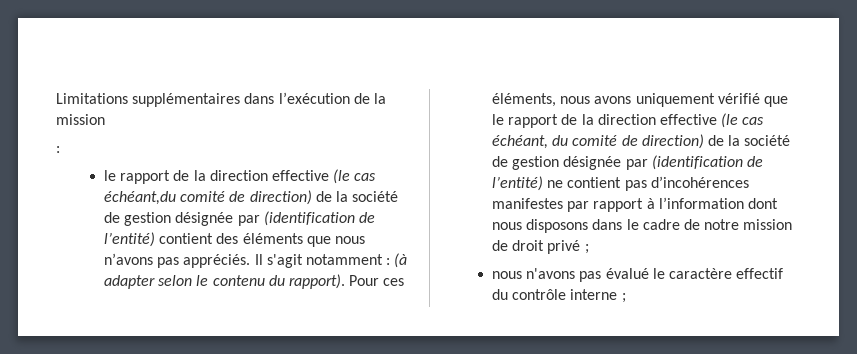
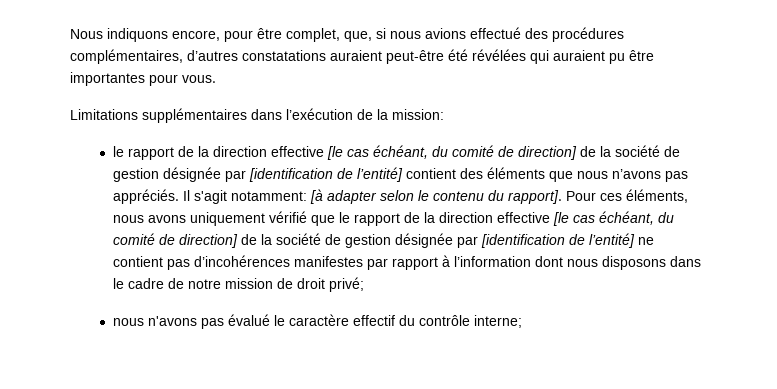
+ Nous indiquons encore, pour être complet, que, si nous avions effectué des procédures complémentaires, d’autres constatations auraient peut-être été révélées qui auraient pu être importantes pour vous.
- Limitations supplémentaires dans l’exécution de la mission
- :
- le rapport de la direction effective (le cas échéant,du comité de direction) de la société de gestion désignée par (identification de l’entité) contient des éléments que nous n’avons pas appréciés.
+ Limitations supplémentaires dans l’exécution de la mission:
+ le rapport de la direction effective [le cas échéant, du comité de direction] de la société de gestion désignée par [identification de l’entité] contient des éléments que nous n’avons pas appréciés.
- Il s'agit notamment : (à adapter selon le contenu du rapport).
+ Il s'agit notamment: [à adapter selon le contenu du rapport].
- Pour ces éléments, nous avons uniquement vérifié que le rapport de la direction effective (le cas échéant, du comité de direction) de la société de gestion désignée par (identification de l’entité) ne contient pas d’incohérences manifestes par rapport à l’information dont nous disposons dans le cadre de notre mission de droit privé ;
+ Pour ces éléments, nous avons uniquement vérifié que le rapport de la direction effective [le cas échéant, du comité de direction] de la société de gestion désignée par [identification de l’entité] ne contient pas d’incohérences manifestes par rapport à l’information dont nous disposons dans le cadre de notre mission de droit privé;
- nous n'avons pas évalué le caractère effectif du contrôle interne ;
+ nous n'avons pas évalué le caractère effectif du contrôle interne;

